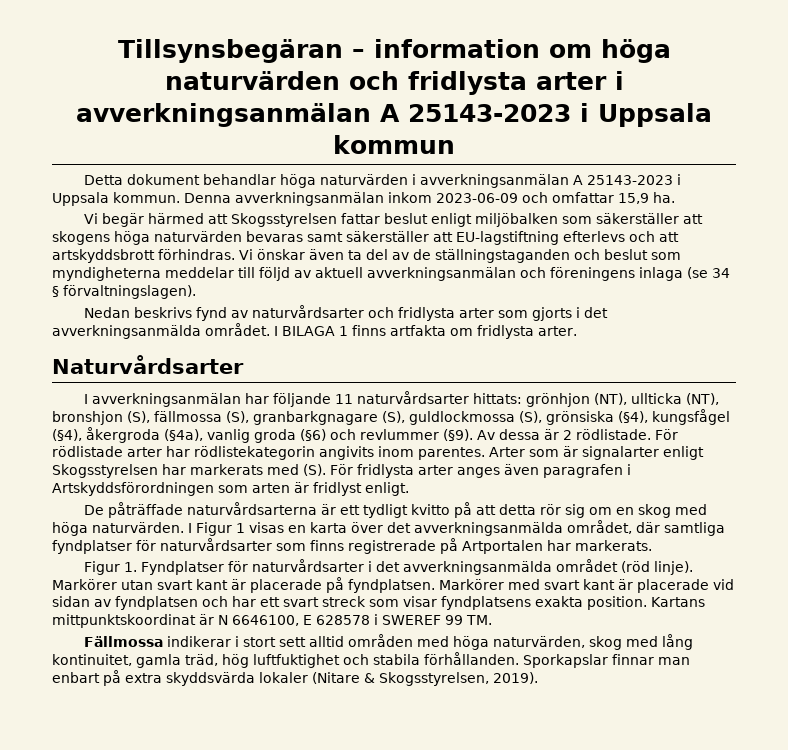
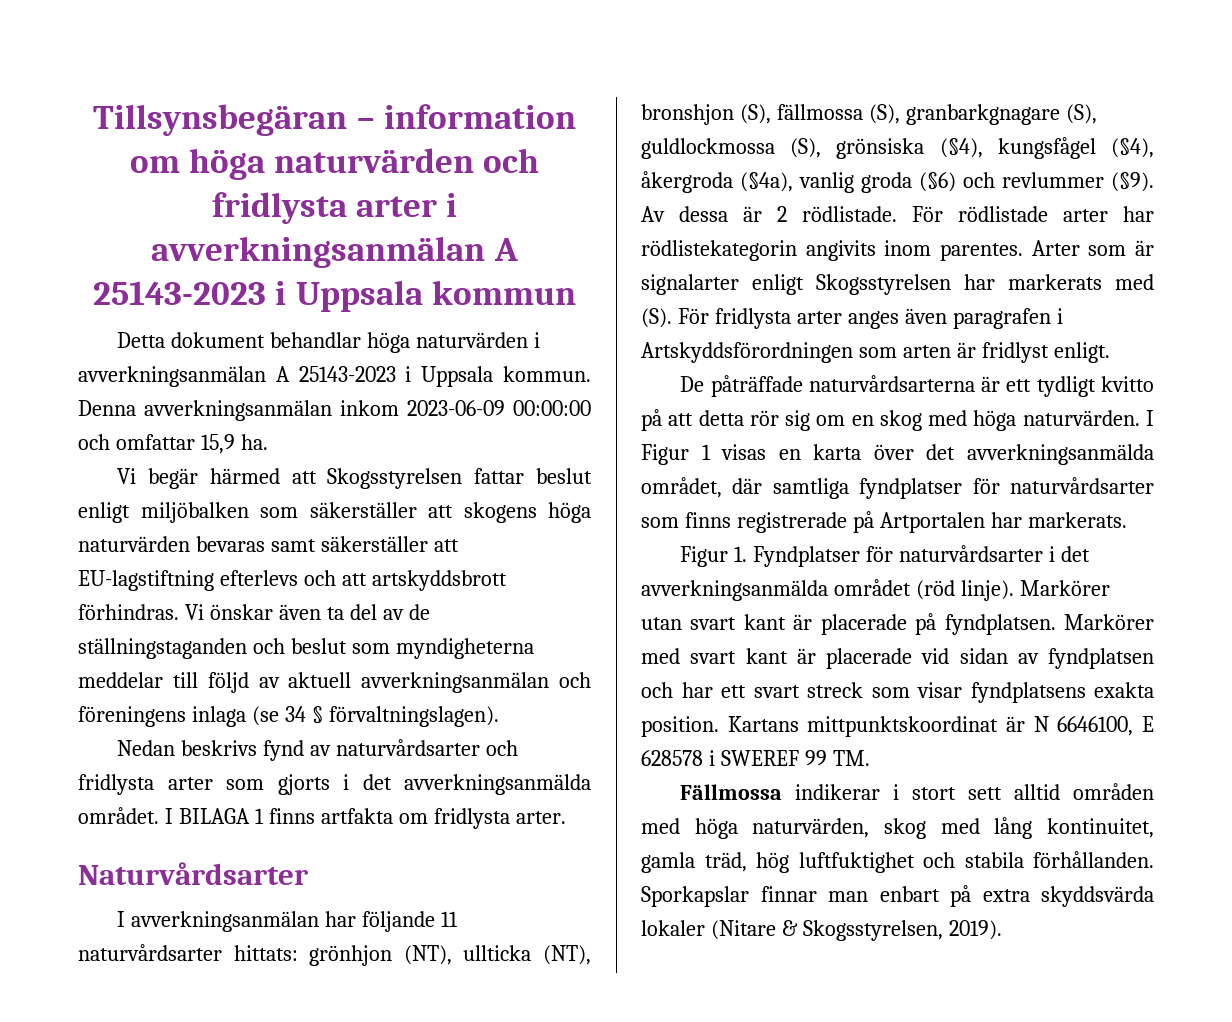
- Denna avverkningsanmälan inkom 2023-06-09 och omfattar 15,9 ha.
+ Denna avverkningsanmälan inkom 2023-06-09 00:00:00 och omfattar 15,9 ha.

